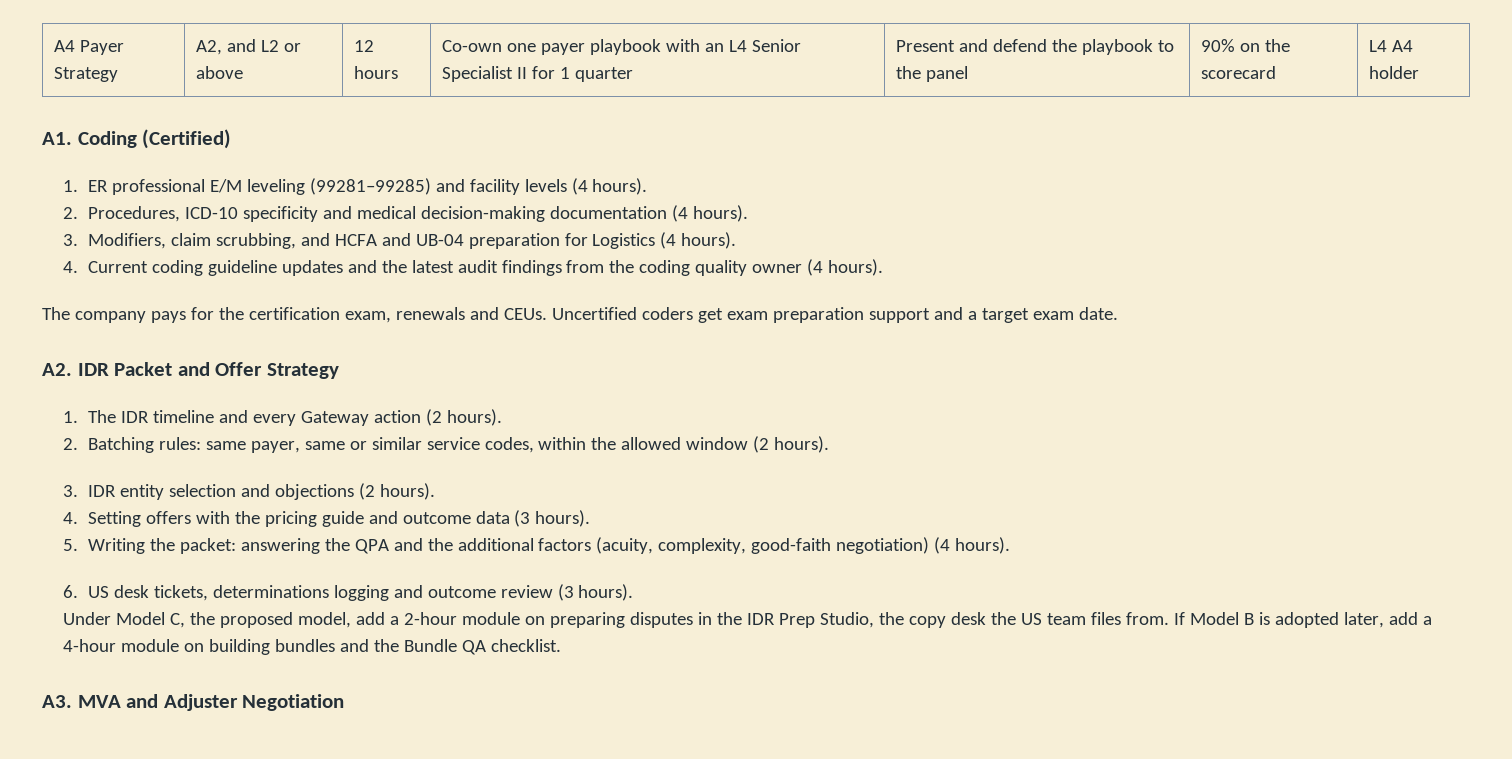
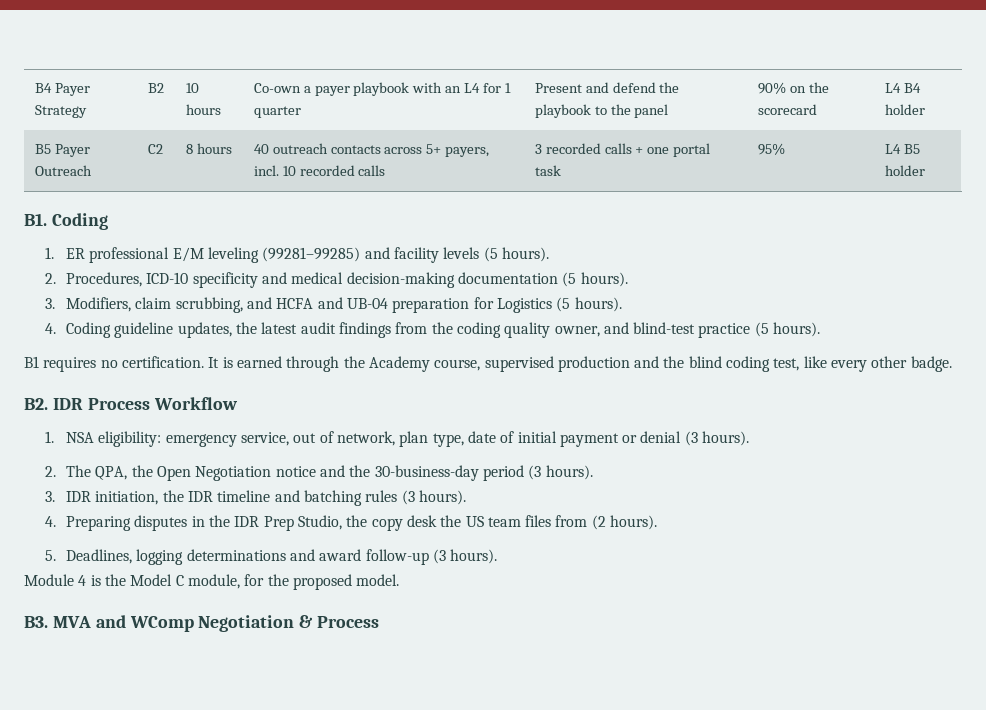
- A4 Payer Strategy | A2, and L2 or above | 12 hours | Co-own one payer playbook with an L4 Senior Specialist II for 1 quarter | Present and defend the playbook to the panel | 90% on the scorecard | L4 A4 holder
- A1. Coding (Certified)
+ B4 Payer Strategy | B2 | 10 hours | Co-own a payer playbook with an L4 for 1 quarter | Present and defend the playbook to the panel | 90% on the scorecard | L4 B4 holder
+ B5 Payer Outreach | C2 | 8 hours | 40 outreach contacts across 5+ payers, incl. 10 recorded calls | 3 recorded calls + one portal task | 95% | L4 B5 holder
+ B1. Coding
- 1. ER professional E/M leveling (99281–99285) and facility levels (4 hours).
+ 1. ER professional E/M leveling (99281–99285) and facility levels (5 hours).
- 2. Procedures, ICD-10 specificity and medical decision-making documentation (4 hours).
+ 2. Procedures, ICD-10 specificity and medical decision-making documentation (5 hours).
- 3. Modifiers, claim scrubbing, and HCFA and UB-04 preparation for Logistics (4 hours).
- 4. Current coding guideline updates and the latest audit findings from the coding quality owner (4 hours).
- The company pays for the certification exam, renewals and CEUs. Uncertified coders get exam preparation support and a target exam date.
- A2. IDR Packet and Offer Strategy
- 1. The IDR timeline and every Gateway action (2 hours).
- 2. Batching rules: same payer, same or similar service codes, within the allowed window (2 hours).
- 3. IDR entity selection and objections (2 hours).
- 4. Setting offers with the pricing guide and outcome data (3 hours).
- 5. Writing the packet: answering the QPA and the additional factors (acuity, complexity, good-faith negotiation) (4 hours).
- 6. US desk tickets, determinations logging and outcome review (3 hours).
- Under Model C, the proposed model, add a 2-hour module on preparing disputes in the IDR Prep Studio, the copy desk the US team files from. If Model B is adopted later, add a 4-hour module on building bundles and the Bundle QA checklist.
- A3. MVA and Adjuster Negotiation
+ 3. Modifiers, claim scrubbing, and HCFA and UB-04 preparation for Logistics (5 hours).
+ 4. Coding guideline updates, the latest audit findings from the coding quality owner, and blind-test practice (5 hours).
+ B1 requires no certification. It is earned through the Academy course, supervised production and the blind coding test, like every other badge.
+ B2. IDR Process Workflow
+ 1. NSA eligibility: emergency service, out of network, plan type, date of initial payment or denial (3 hours).
+ 2. The QPA, the Open Negotiation notice and the 30-business-day period (3 hours).
+ 3. IDR initiation, the IDR timeline and batching rules (3 hours).
+ 4. Preparing disputes in the IDR Prep Studio, the copy desk the US team files from (2 hours).
+ 5. Deadlines, logging determinations and award follow-up (3 hours).
+ Module 4 is the Model C module, for the proposed model.
+ B3. MVA and WComp Negotiation & Process

